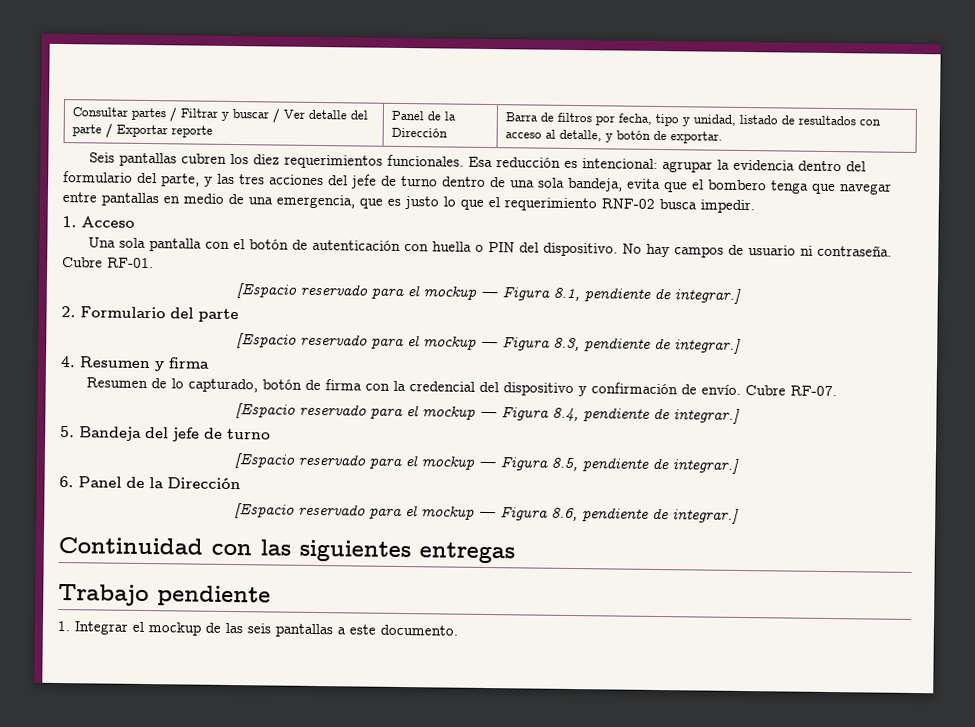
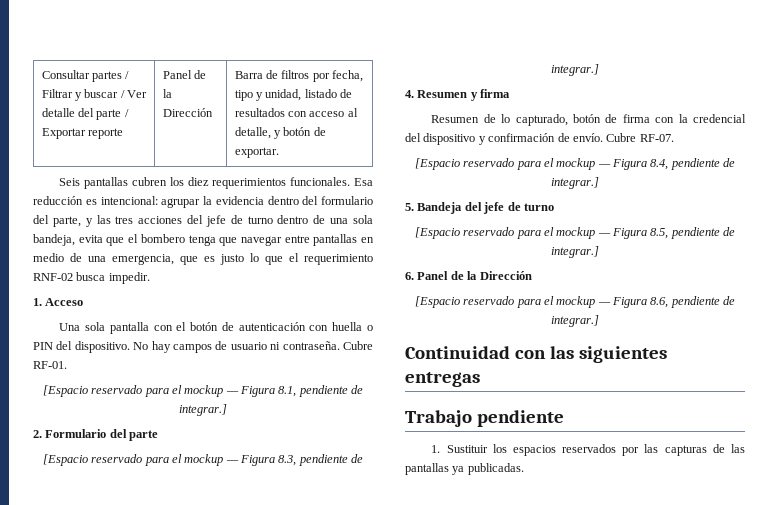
- 1. Integrar el mockup de las seis pantallas a este documento.
+ 1. Sustituir los espacios reservados por las capturas de las pantallas ya publicadas.

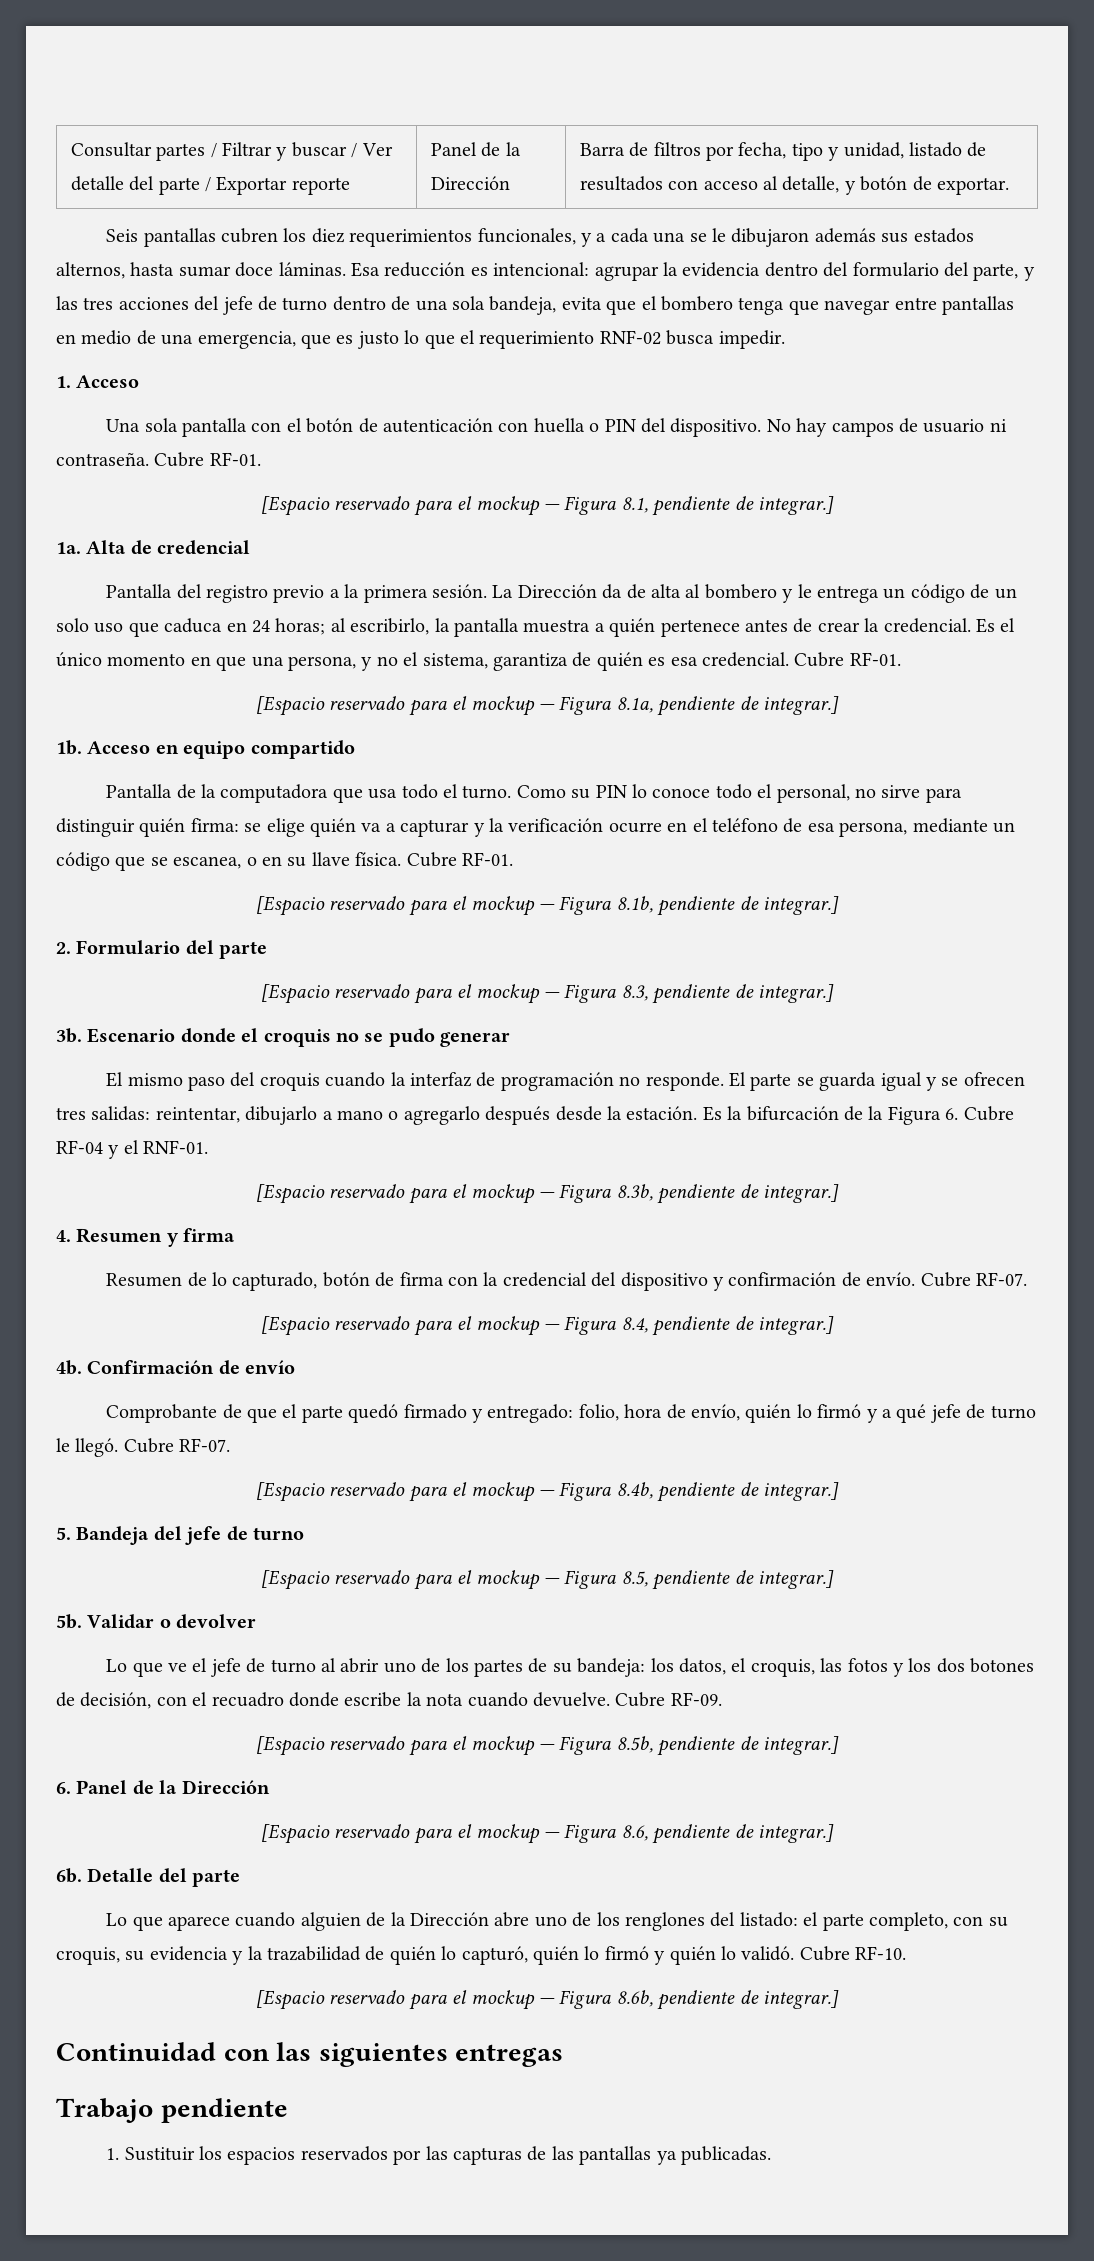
- Seis pantallas cubren los diez requerimientos funcionales.
+ Seis pantallas cubren los diez requerimientos funcionales, y a cada una se le dibujaron además sus estados alternos, hasta sumar doce láminas.
+ 1a. Alta de credencial
+ Pantalla del registro previo a la primera sesión. La Dirección da de alta al bombero y le entrega un código de un solo uso que caduca en 24 horas; al escribirlo, la pantalla muestra a quién pertenece antes de crear la credencial. Es el único momento en que una persona, y no el sistema, garantiza de quién es esa credencial. Cubre RF-01.
+ [Espacio reservado para el mockup — Figura 8.1a, pendiente de integrar.]
+ 1b. Acceso en equipo compartido
+ Pantalla de la computadora que usa todo el turno. Como su PIN lo conoce todo el personal, no sirve para distinguir quién firma: se elige quién va a capturar y la verificación ocurre en el teléfono de esa persona, mediante un código que se escanea, o en su llave física. Cubre RF-01.
+ [Espacio reservado para el mockup — Figura 8.1b, pendiente de integrar.]
+ 3b. Escenario donde el croquis no se pudo generar
+ El mismo paso del croquis cuando la interfaz de programación no responde. El parte se guarda igual y se ofrecen tres salidas: reintentar, dibujarlo a mano o agregarlo después desde la estación. Es la bifurcación de la Figura 6. Cubre RF-04 y el RNF-01.
+ [Espacio reservado para el mockup — Figura 8.3b, pendiente de integrar.]
+ 4b. Confirmación de envío
+ Comprobante de que el parte quedó firmado y entregado: folio, hora de envío, quién lo firmó y a qué jefe de turno le llegó. Cubre RF-07.
+ [Espacio reservado para el mockup — Figura 8.4b, pendiente de integrar.]
+ 5b. Validar o devolver
+ Lo que ve el jefe de turno al abrir uno de los partes de su bandeja: los datos, el croquis, las fotos y los dos botones de decisión, con el recuadro donde escribe la nota cuando devuelve. Cubre RF-09.
+ [Espacio reservado para el mockup — Figura 8.5b, pendiente de integrar.]
+ 6b. Detalle del parte
+ Lo que aparece cuando alguien de la Dirección abre uno de los renglones del listado: el parte completo, con su croquis, su evidencia y la trazabilidad de quién lo capturó, quién lo firmó y quién lo validó. Cubre RF-10.
+ [Espacio reservado para el mockup — Figura 8.6b, pendiente de integrar.]

